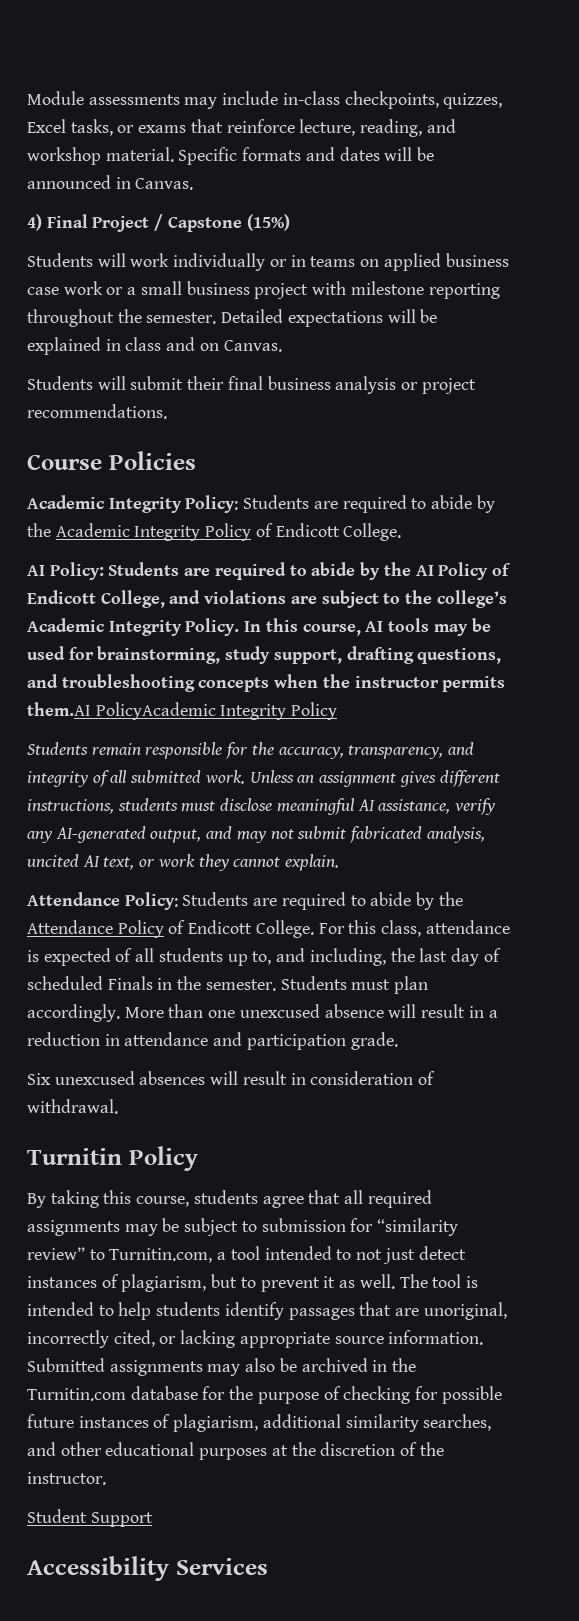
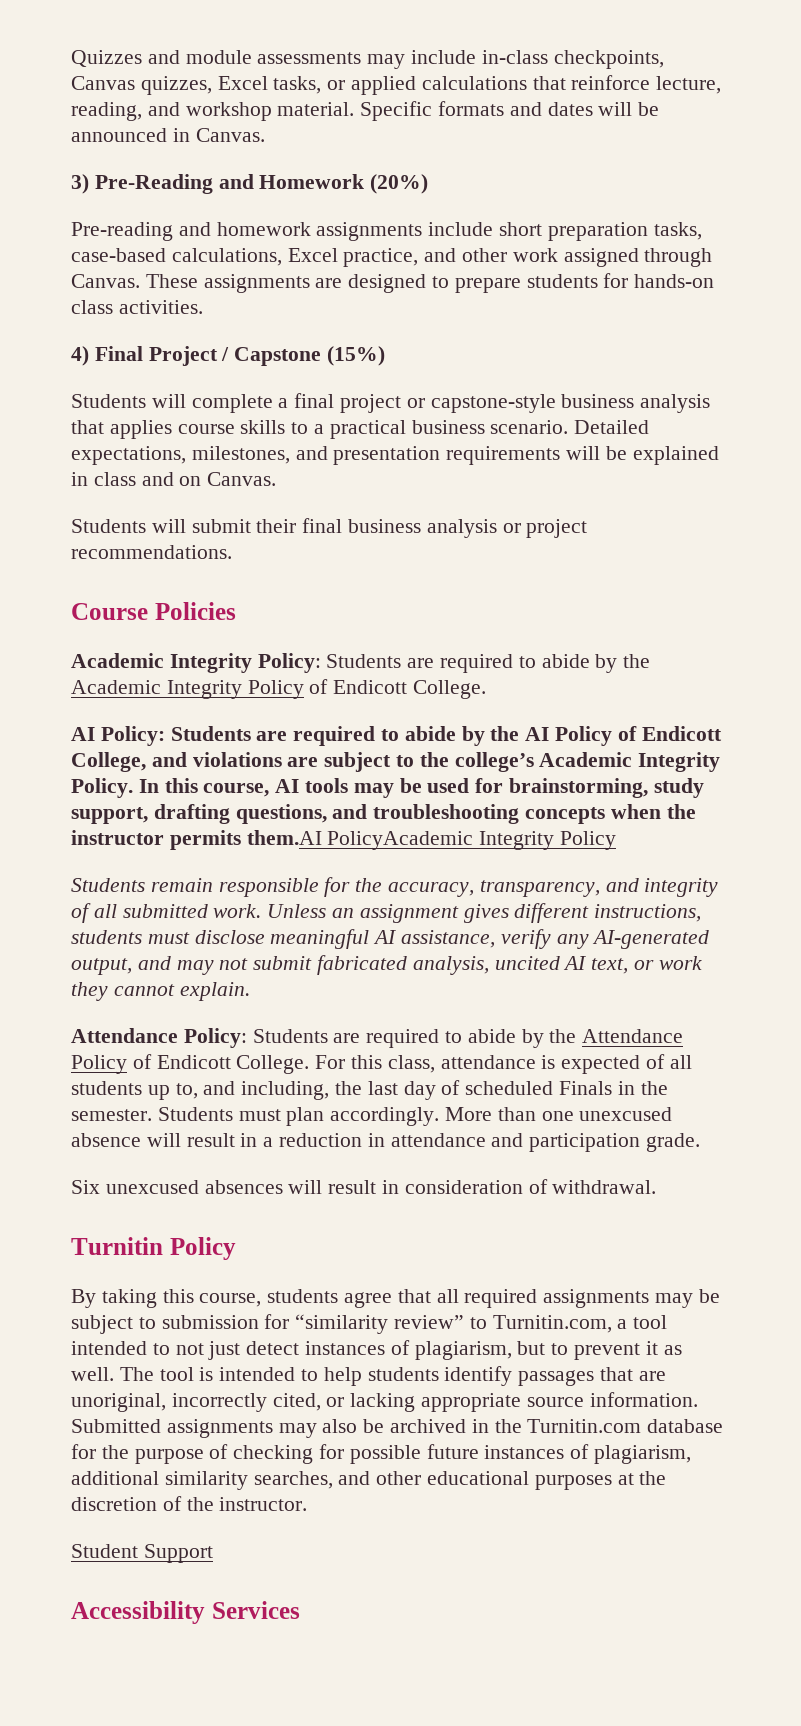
- Module assessments may include in-class checkpoints, quizzes, Excel tasks, or exams that reinforce lecture, reading, and workshop material.
+ Quizzes and module assessments may include in-class checkpoints, Canvas quizzes, Excel tasks, or applied calculations that reinforce lecture, reading, and workshop material.
+ 3) Pre-Reading and Homework (20%)
+ Pre-reading and homework assignments include short preparation tasks, case-based calculations, Excel practice, and other work assigned through Canvas. These assignments are designed to prepare students for hands-on class activities.
- Students will work individually or in teams on applied business case work or a small business project with milestone reporting throughout the semester. Detailed expectations will be explained in class and on Canvas.
+ Students will complete a final project or capstone-style business analysis that applies course skills to a practical business scenario. Detailed expectations, milestones, and presentation requirements will be explained in class and on Canvas.

